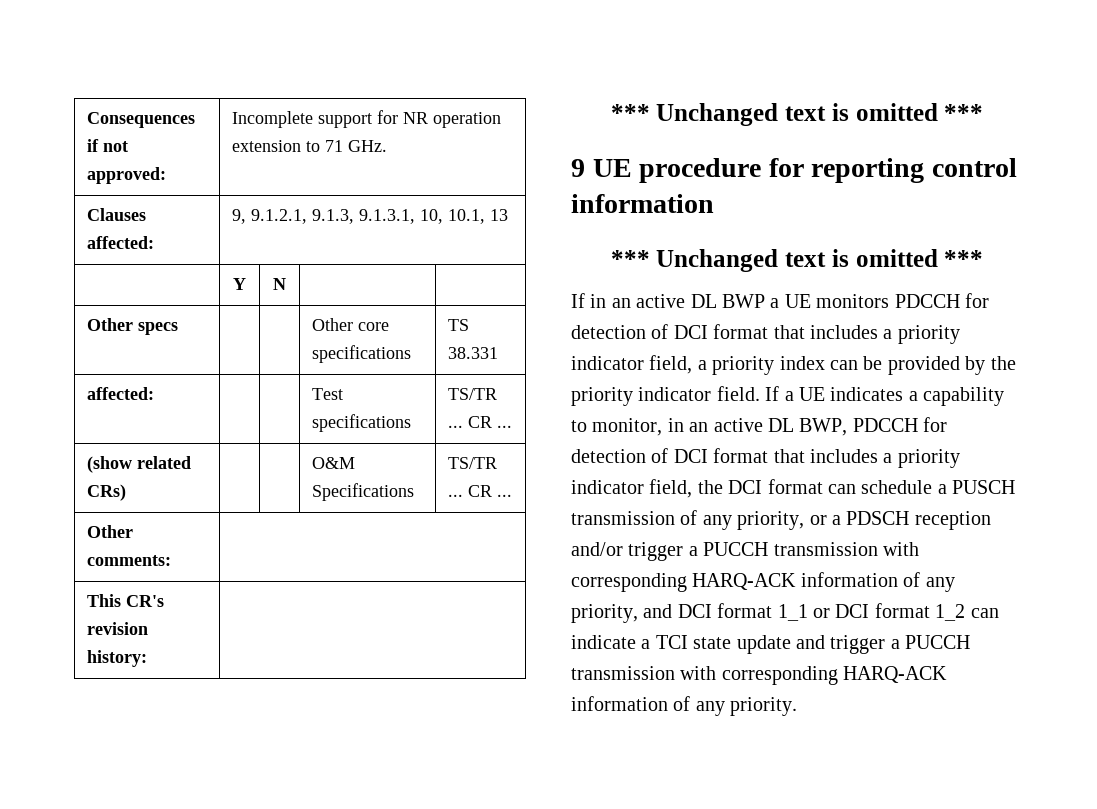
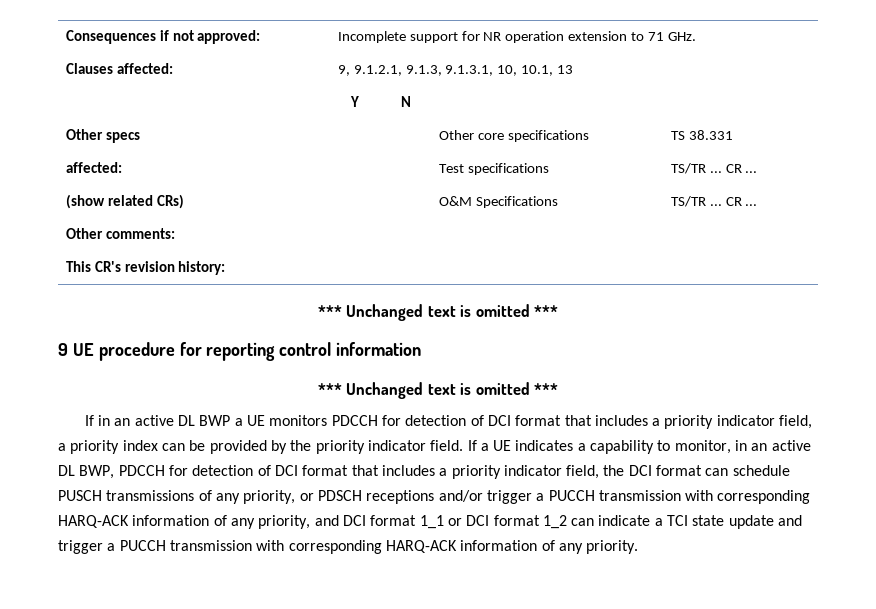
- If a UE indicates a capability to monitor, in an active DL BWP, PDCCH for detection of DCI format that includes a priority indicator field, the DCI format can schedule a PUSCH transmission of any priority, or a PDSCH reception and/or trigger a PUCCH transmission with corresponding HARQ-ACK information of any priority, and DCI format 1_1 or DCI format 1_2 can indicate a TCI state update and trigger a PUCCH transmission with corresponding HARQ-ACK information of any priority.
+ If a UE indicates a capability to monitor, in an active DL BWP, PDCCH for detection of DCI format that includes a priority indicator field, the DCI format can schedule PUSCH transmissions of any priority, or PDSCH receptions and/or trigger a PUCCH transmission with corresponding HARQ-ACK information of any priority, and DCI format 1_1 or DCI format 1_2 can indicate a TCI state update and trigger a PUCCH transmission with corresponding HARQ-ACK information of any priority.

